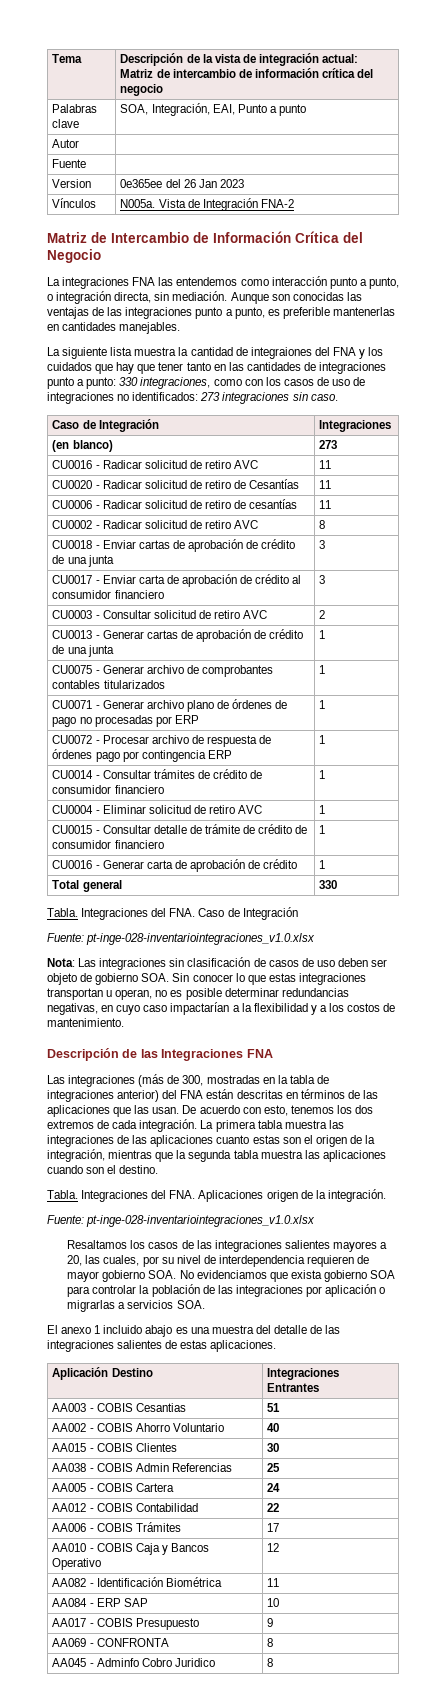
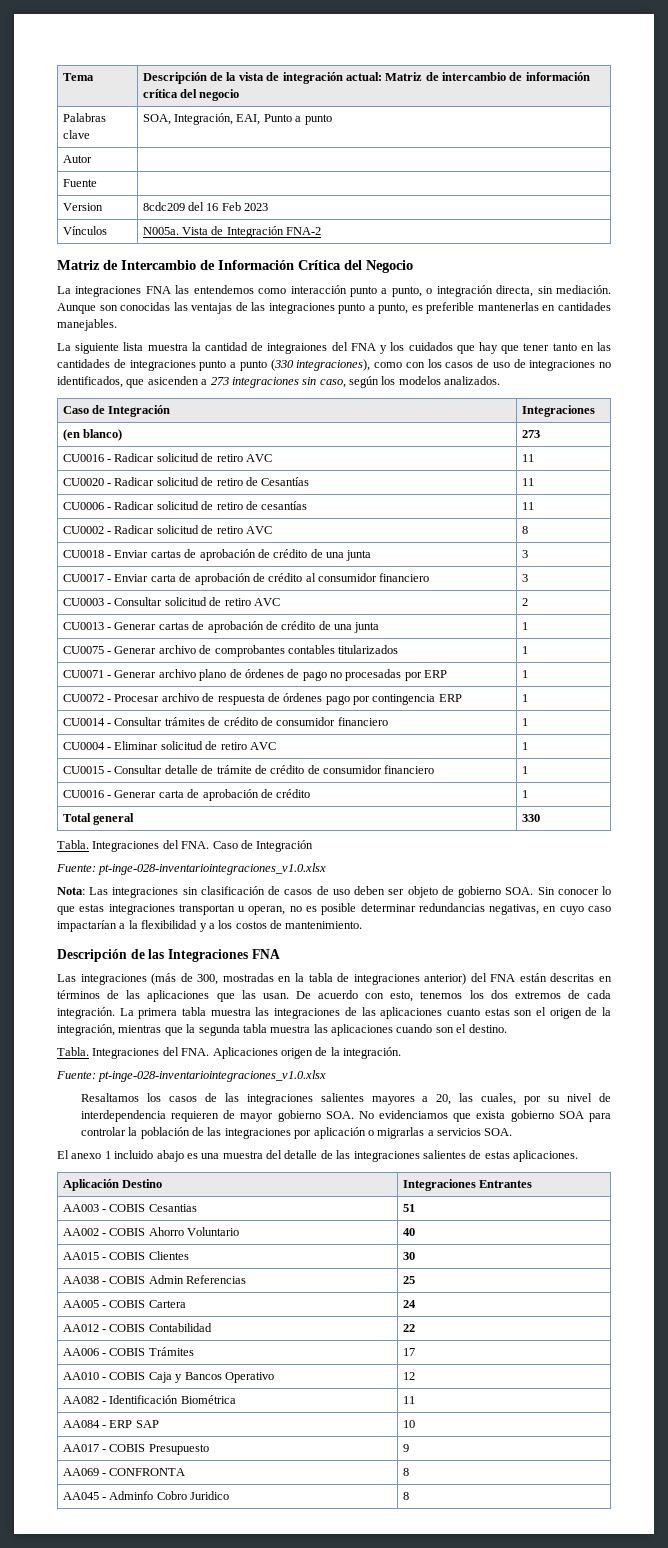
- Version | 0e365ee del 26 Jan 2023
+ Version | 8cdc209 del 16 Feb 2023
- La siguiente lista muestra la cantidad de integraiones del FNA y los cuidados que hay que tener tanto en las cantidades de integraciones punto a punto: 330 integraciones, como con los casos de uso de integraciones no identificados: 273 integraciones sin caso.
+ La siguiente lista muestra la cantidad de integraiones del FNA y los cuidados que hay que tener tanto en las cantidades de integraciones punto a punto (330 integraciones), como con los casos de uso de integraciones no identificados, que asicenden a 273 integraciones sin caso, según los modelos analizados.

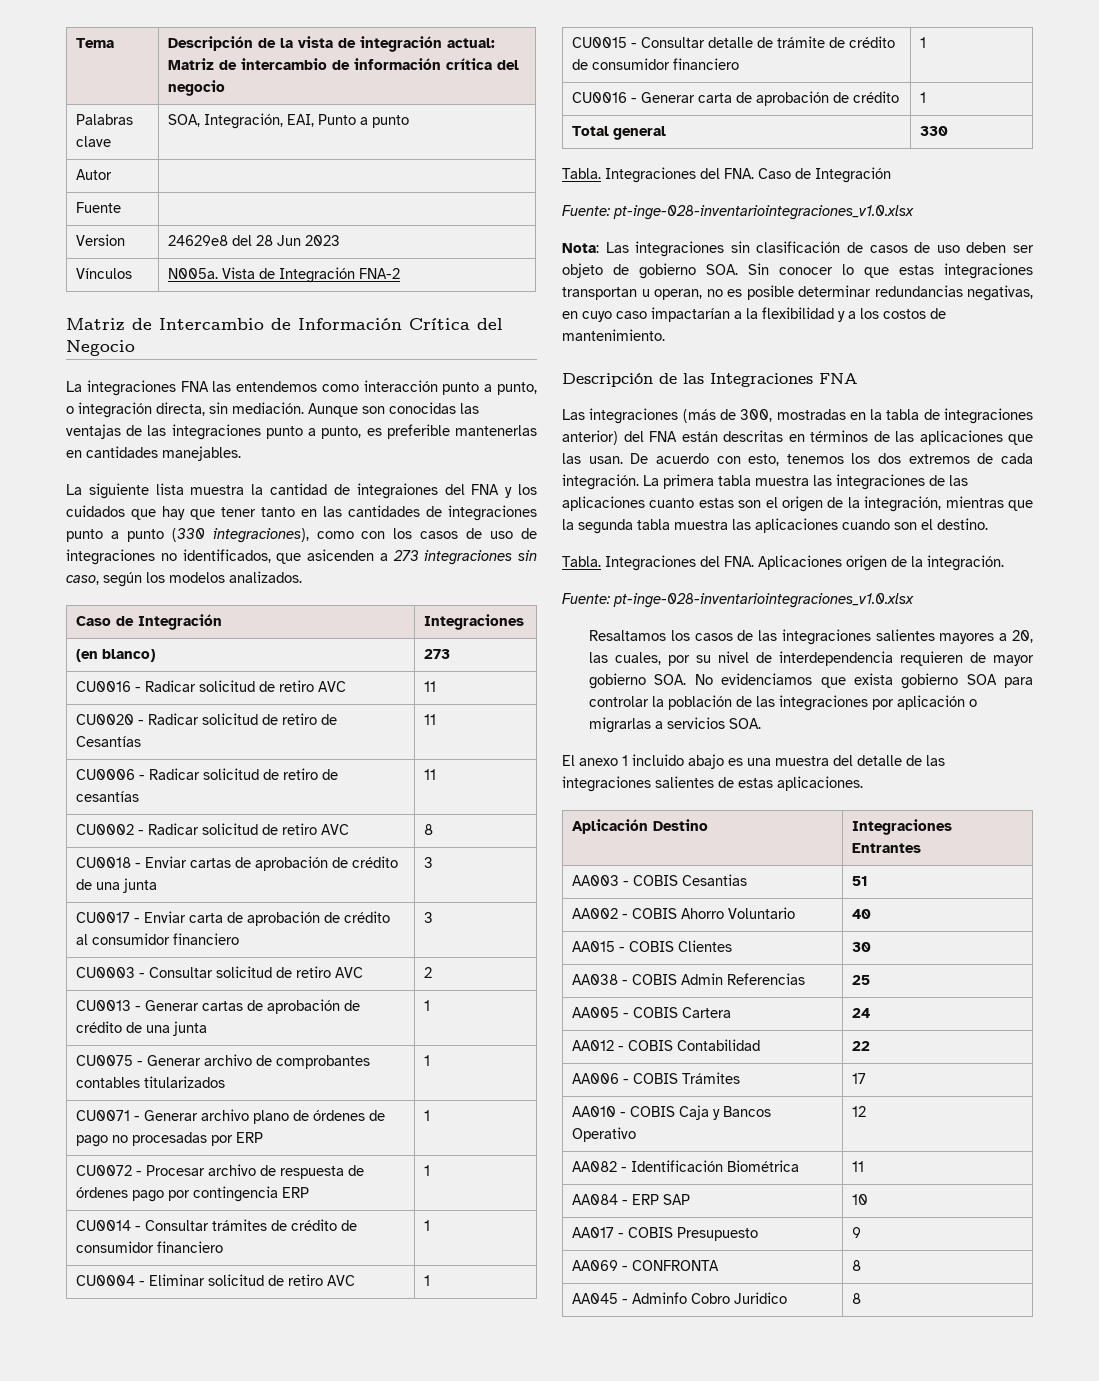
- Version | 8cdc209 del 16 Feb 2023
+ Version | 24629e8 del 28 Jun 2023

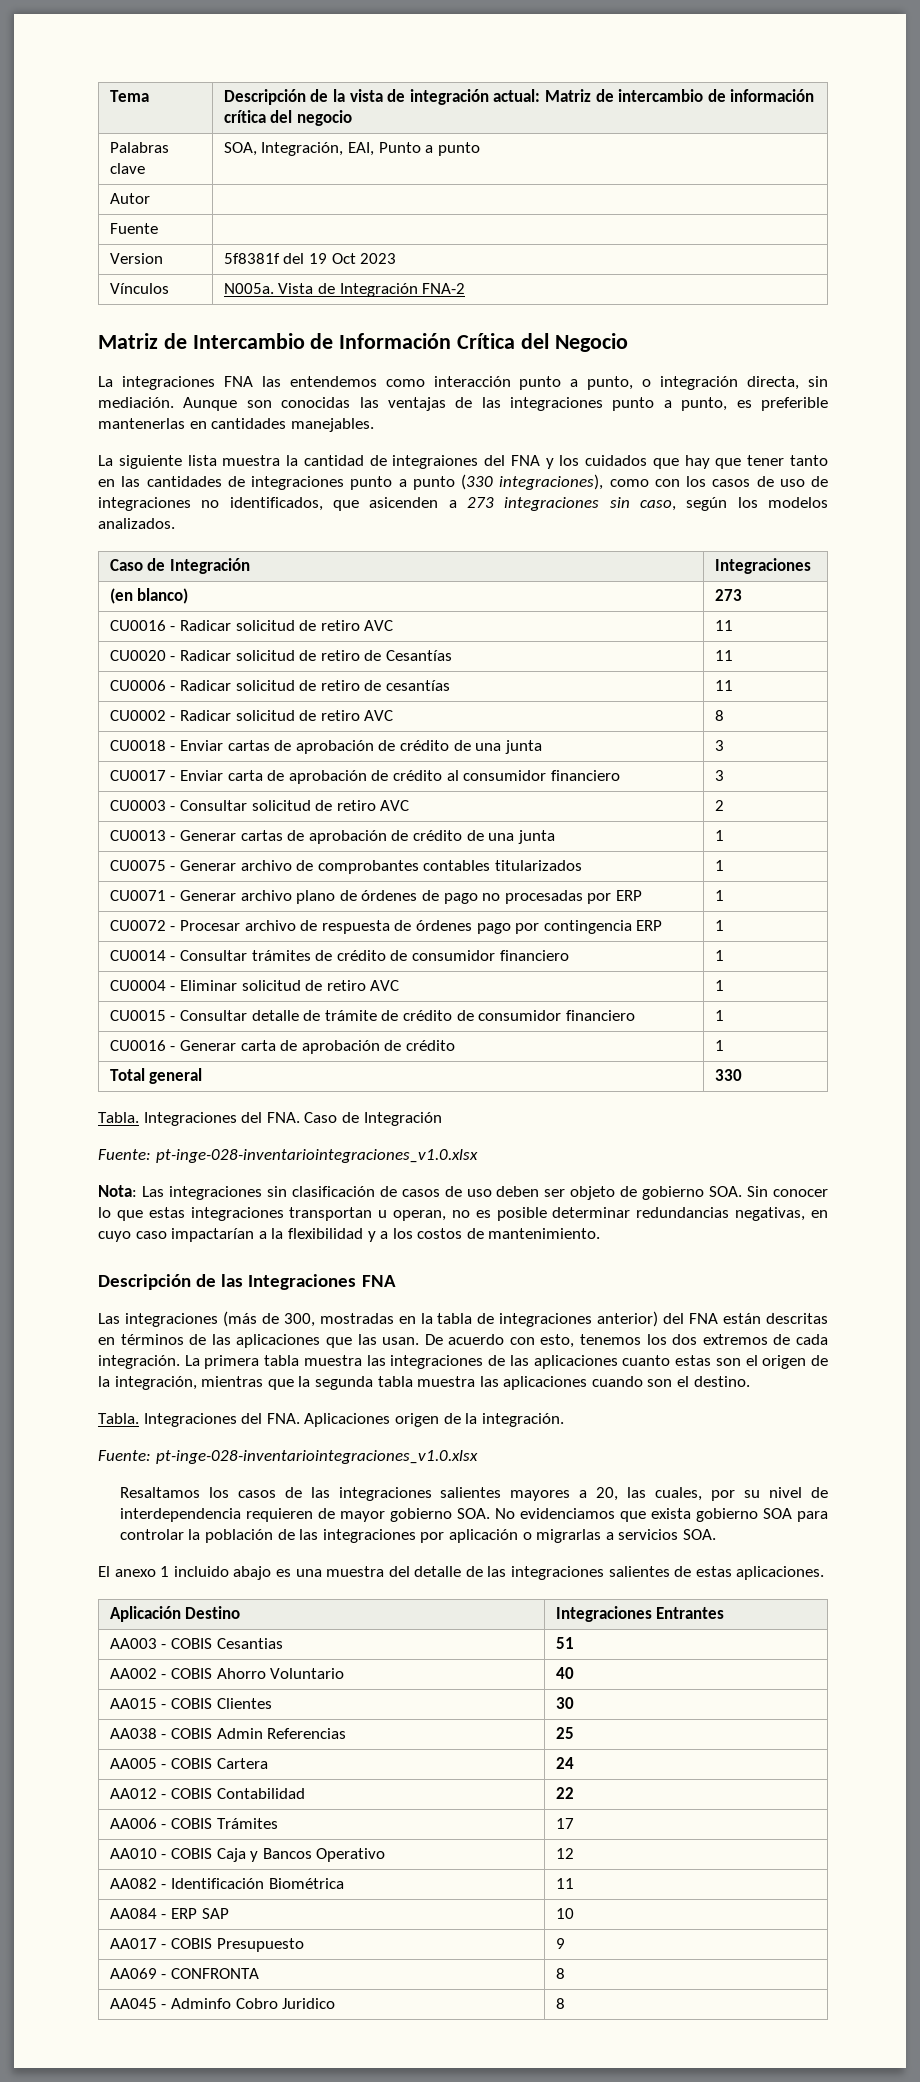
- Version | 24629e8 del 28 Jun 2023
+ Version | 5f8381f del 19 Oct 2023

